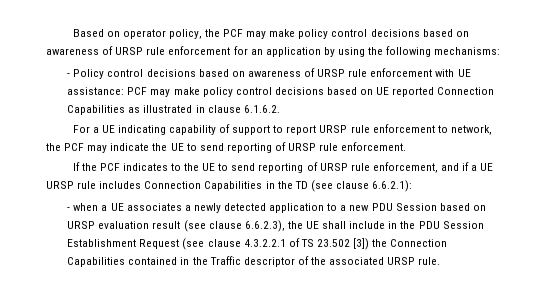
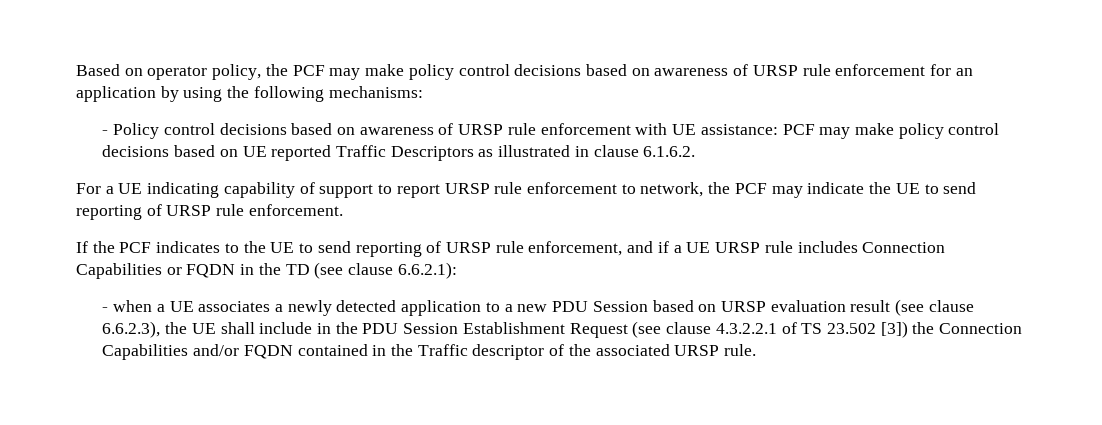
- - Policy control decisions based on awareness of URSP rule enforcement with UE assistance: PCF may make policy control decisions based on UE reported Connection Capabilities as illustrated in clause 6.1.6.2.
+ - Policy control decisions based on awareness of URSP rule enforcement with UE assistance: PCF may make policy control decisions based on UE reported Traffic Descriptors as illustrated in clause 6.1.6.2.
- If the PCF indicates to the UE to send reporting of URSP rule enforcement, and if a UE URSP rule includes Connection Capabilities in the TD (see clause 6.6.2.1):
+ If the PCF indicates to the UE to send reporting of URSP rule enforcement, and if a UE URSP rule includes Connection Capabilities or FQDN in the TD (see clause 6.6.2.1):
- - when a UE associates a newly detected application to a new PDU Session based on URSP evaluation result (see clause 6.6.2.3), the UE shall include in the PDU Session Establishment Request (see clause 4.3.2.2.1 of TS 23.502 [3]) the Connection Capabilities contained in the Traffic descriptor of the associated URSP rule.
+ - when a UE associates a newly detected application to a new PDU Session based on URSP evaluation result (see clause 6.6.2.3), the UE shall include in the PDU Session Establishment Request (see clause 4.3.2.2.1 of TS 23.502 [3]) the Connection Capabilities and/or FQDN contained in the Traffic descriptor of the associated URSP rule.

